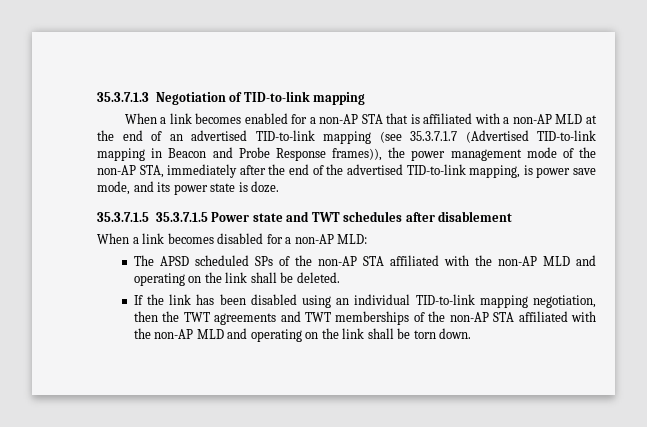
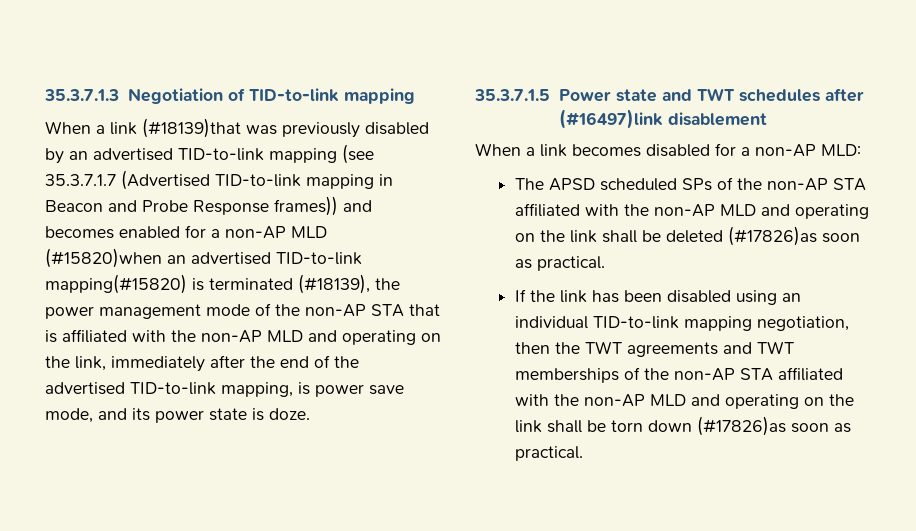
- When a link becomes enabled for a non-AP STA that is affiliated with a non-AP MLD at the end of an advertised TID-to-link mapping (see 35.3.7.1.7 (Advertised TID-to-link mapping in Beacon and Probe Response frames)), the power management mode of the non-AP STA, immediately after the end of the advertised TID-to-link mapping, is power save mode, and its power state is doze.
+ When a link (#18139)that was previously disabled by an advertised TID-to-link mapping (see 35.3.7.1.7 (Advertised TID-to-link mapping in Beacon and Probe Response frames)) and becomes enabled for a non-AP MLD (#15820)when an advertised TID-to-link mapping(#15820) is terminated (#18139), the power management mode of the non-AP STA that is affiliated with the non-AP MLD and operating on the link, immediately after the end of the advertised TID-to-link mapping, is power save mode, and its power state is doze.
- 35.3.7.1.5 35.3.7.1.5 Power state and TWT schedules after disablement
+ 35.3.7.1.5 Power state and TWT schedules after (#16497)link disablement
- The APSD scheduled SPs of the non-AP STA affiliated with the non-AP MLD and operating on the link shall be deleted.
+ The APSD scheduled SPs of the non-AP STA affiliated with the non-AP MLD and operating on the link shall be deleted (#17826)as soon as practical.
- If the link has been disabled using an individual TID-to-link mapping negotiation, then the TWT agreements and TWT memberships of the non-AP STA affiliated with the non-AP MLD and operating on the link shall be torn down.
+ If the link has been disabled using an individual TID-to-link mapping negotiation, then the TWT agreements and TWT memberships of the non-AP STA affiliated with the non-AP MLD and operating on the link shall be torn down (#17826)as soon as practical.

